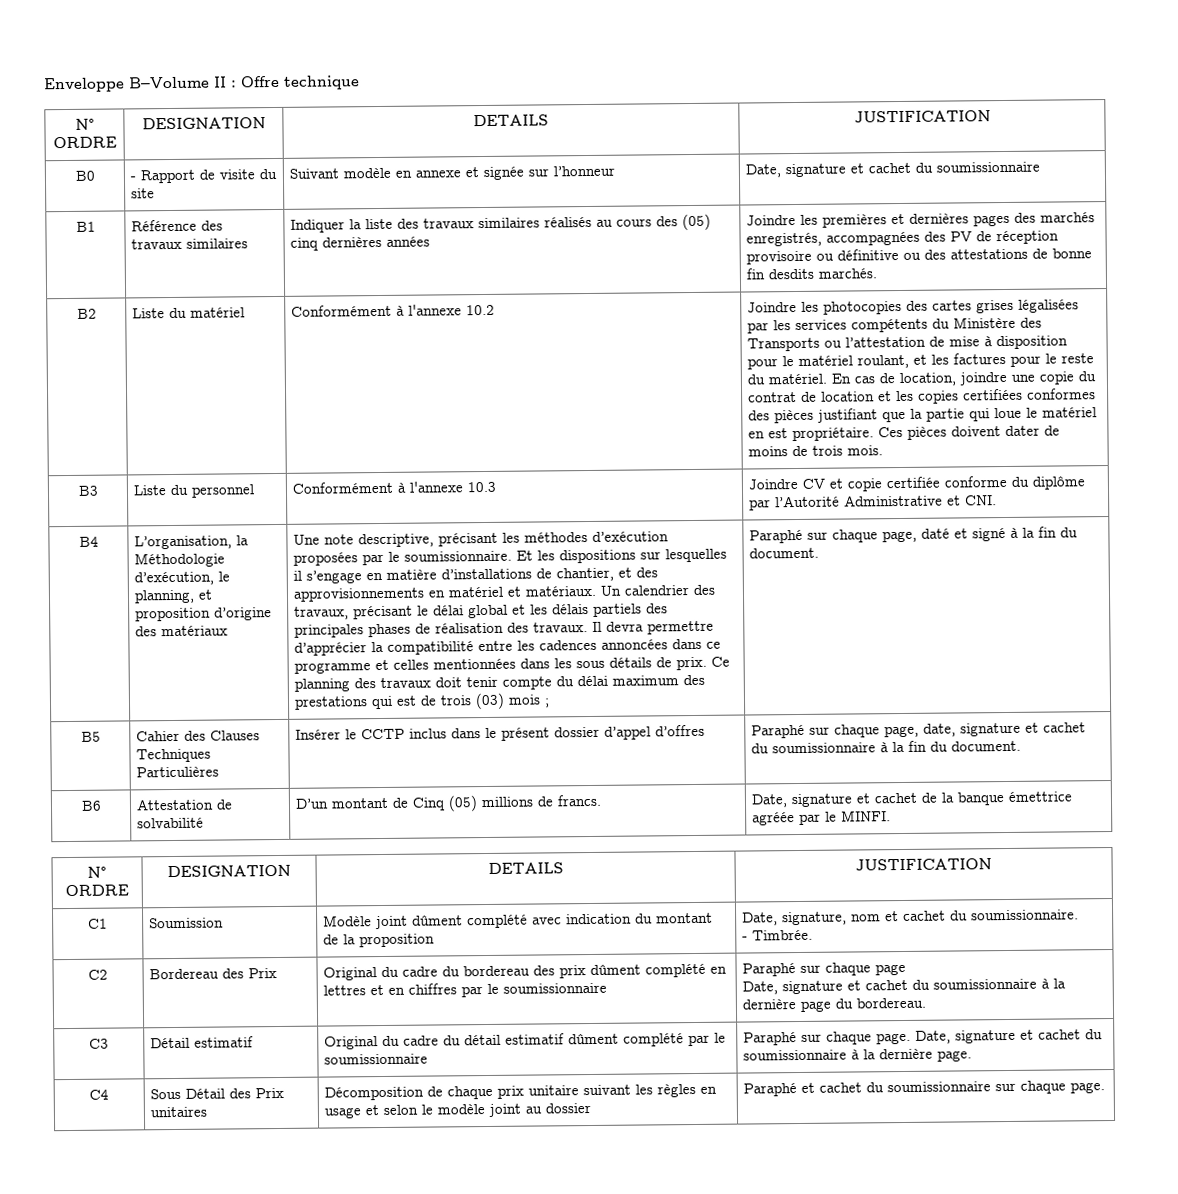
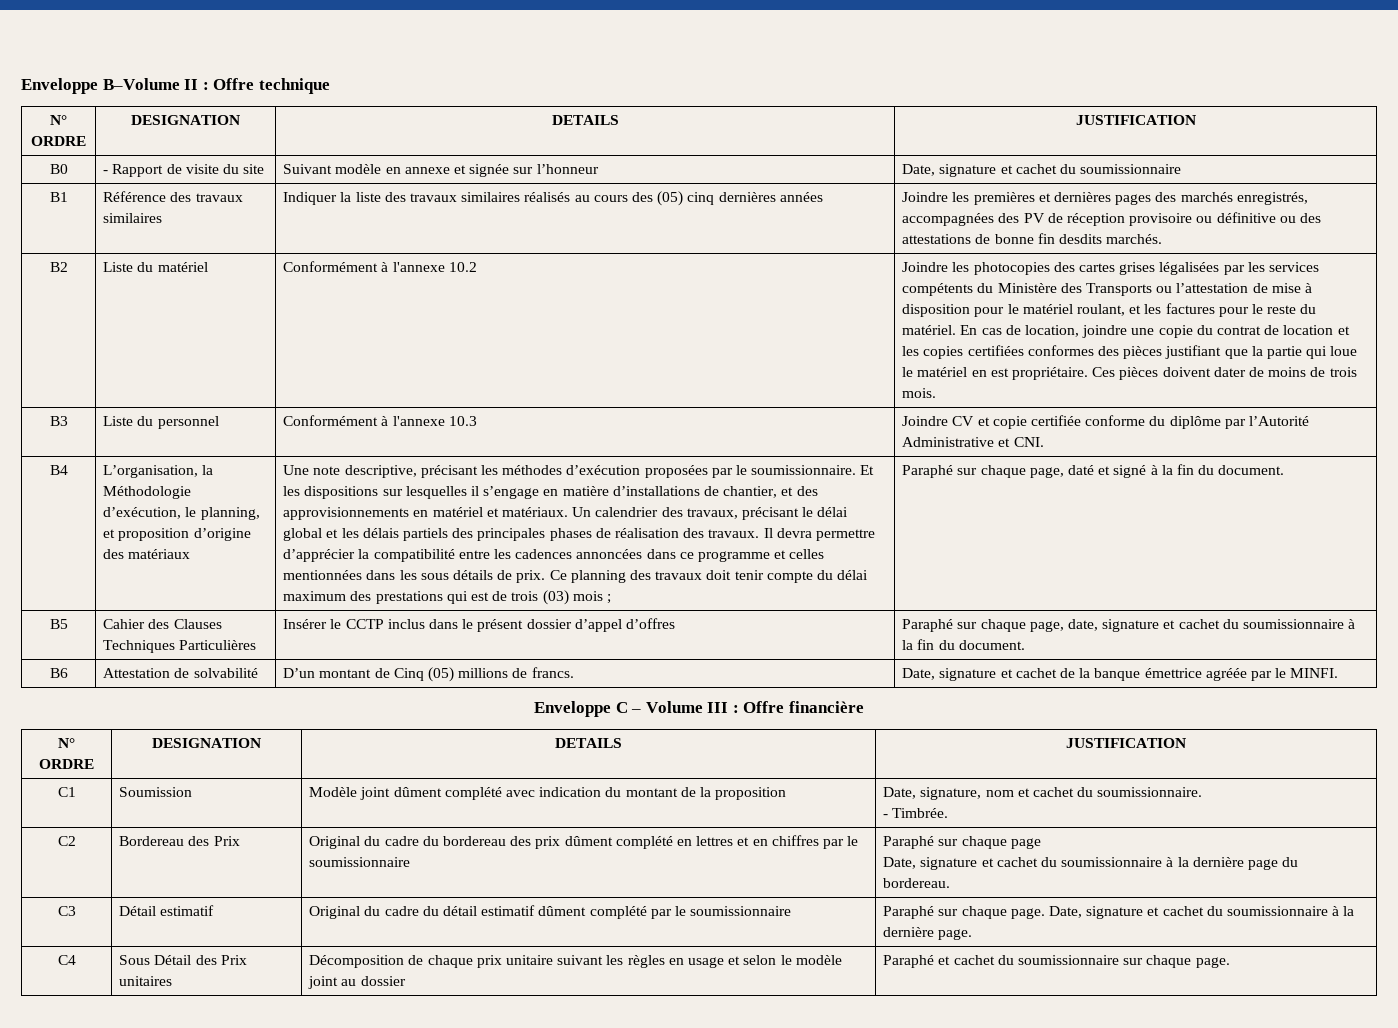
+ Enveloppe C – Volume III : Offre financière

